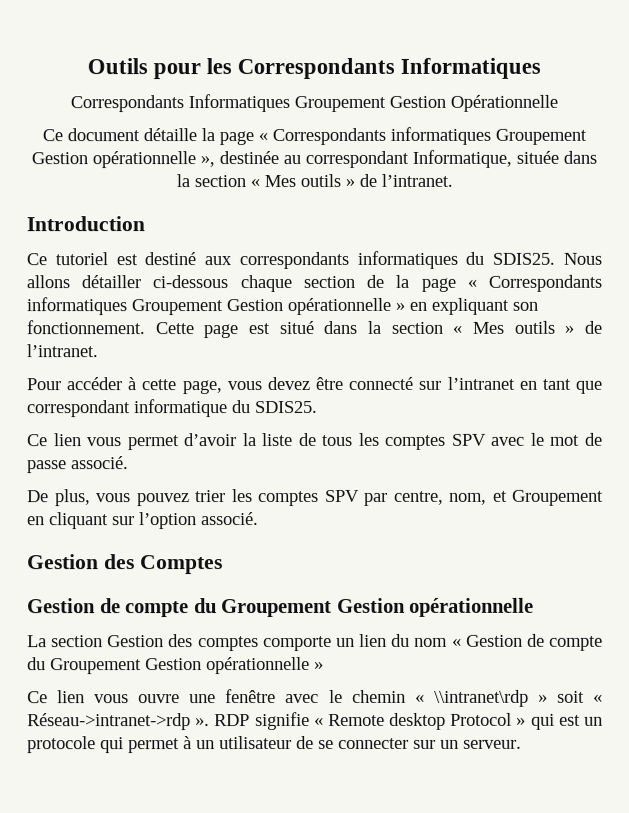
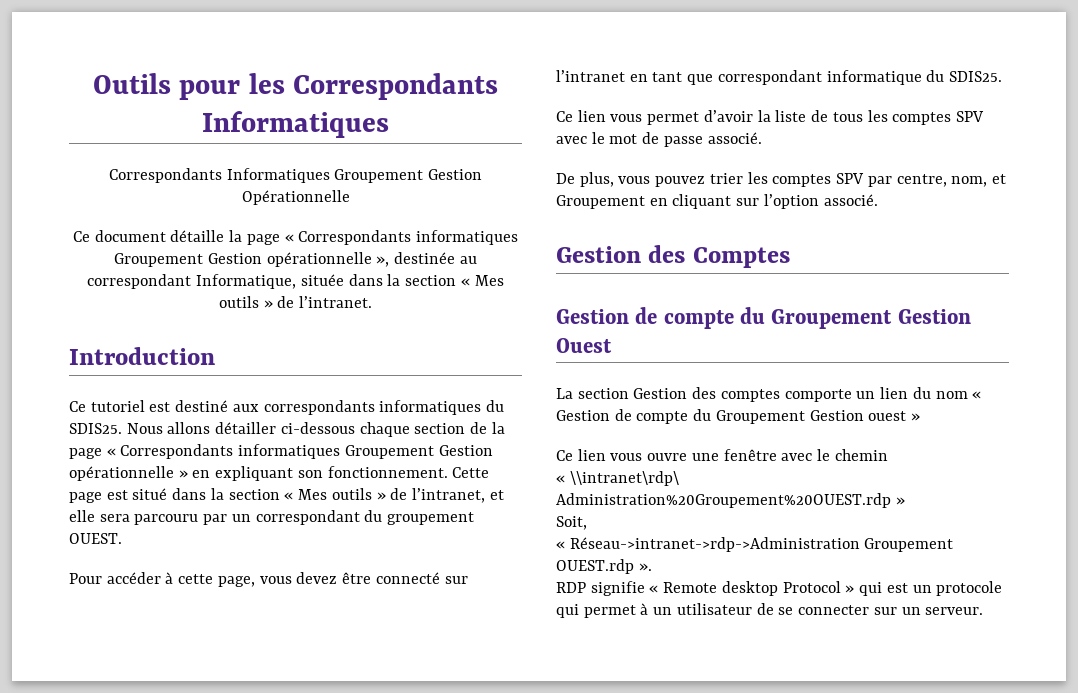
- Cette page est situé dans la section « Mes outils » de l’intranet.
+ Cette page est situé dans la section « Mes outils » de l’intranet, et elle sera parcouru par un correspondant du groupement OUEST.
  Gestion des Comptes
- Gestion de compte du Groupement Gestion opérationnelle
+ Gestion de compte du Groupement Gestion Ouest
- La section Gestion des comptes comporte un lien du nom « Gestion de compte du Groupement Gestion opérationnelle »
+ La section Gestion des comptes comporte un lien du nom « Gestion de compte du Groupement Gestion ouest »
- Ce lien vous ouvre une fenêtre avec le chemin « \\intranet\rdp » soit « Réseau->intranet->rdp ». RDP signifie « Remote desktop Protocol » qui est un protocole qui permet à un utilisateur de se connecter sur un serveur.
+ Ce lien vous ouvre une fenêtre avec le chemin
+ « \\intranet\rdp\ Administration%20Groupement%20OUEST.rdp »
+ Soit,
+ « Réseau->intranet->rdp->Administration Groupement OUEST.rdp ».
+ RDP signifie « Remote desktop Protocol » qui est un protocole qui permet à un utilisateur de se connecter sur un serveur.

